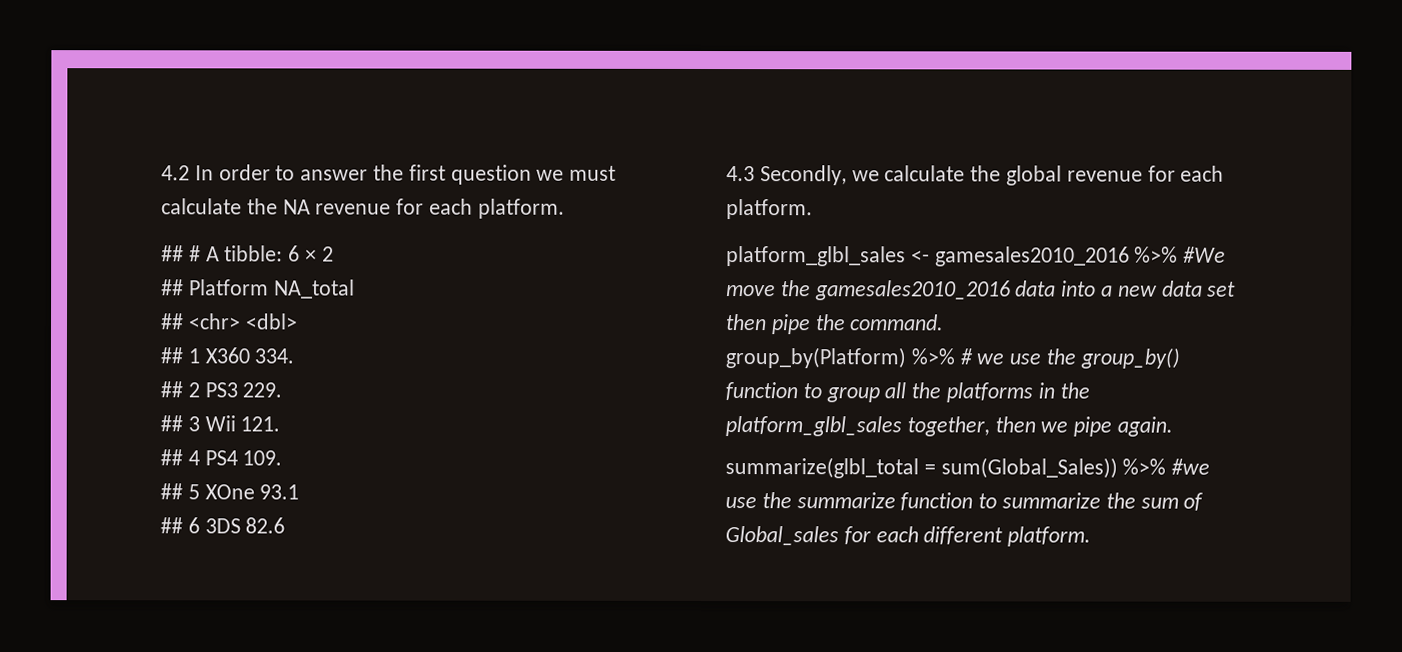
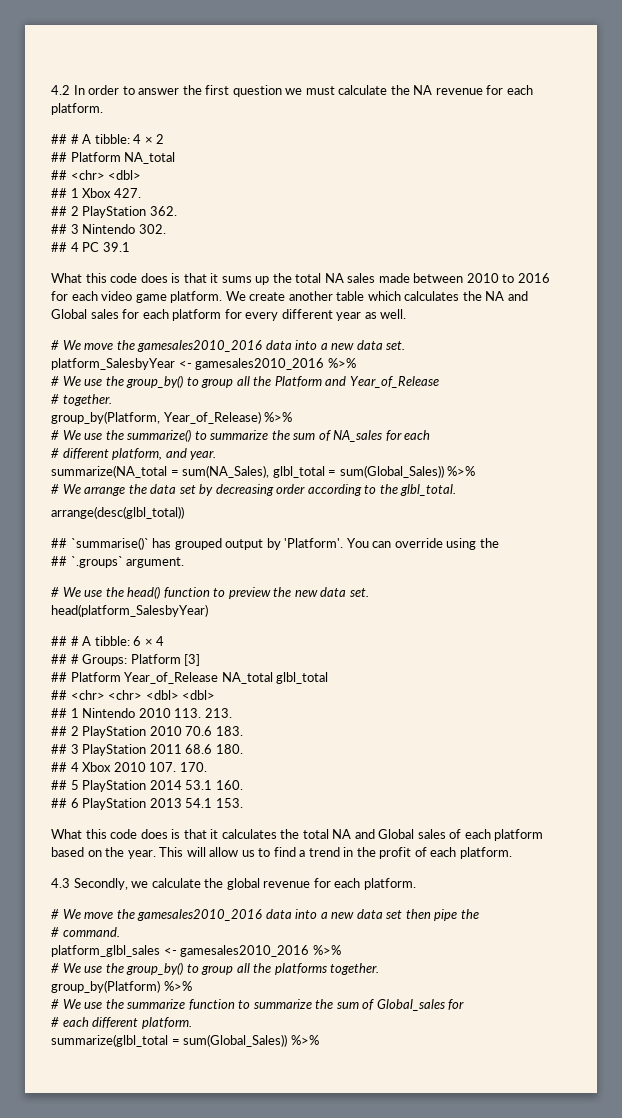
- ## # A tibble: 6 × 2
+ ## # A tibble: 4 × 2
- ## 1 X360 334.
- ## 2 PS3 229.
- ## 3 Wii 121.
- ## 4 PS4 109.
- ## 5 XOne 93.1
- ## 6 3DS 82.6
+ ## 1 Xbox 427.
+ ## 2 PlayStation 362.
+ ## 3 Nintendo 302.
+ ## 4 PC 39.1
+ What this code does is that it sums up the total NA sales made between 2010 to 2016 for each video game platform. We create another table which calculates the NA and Global sales for each platform for every different year as well.
+ # We move the gamesales2010_2016 data into a new data set.
+ platform_SalesbyYear <- gamesales2010_2016 %>%
+ # We use the group_by() to group all the Platform and Year_of_Release
+ # together.
+ group_by(Platform, Year_of_Release) %>%
+ # We use the summarize() to summarize the sum of NA_sales for each
+ # different platform, and year.
+ summarize(NA_total = sum(NA_Sales), glbl_total = sum(Global_Sales)) %>%
+ # We arrange the data set by decreasing order according to the glbl_total.
+ arrange(desc(glbl_total))
+ ## `summarise()` has grouped output by 'Platform'. You can override using the
+ ## `.groups` argument.
+ # We use the head() function to preview the new data set.
+ head(platform_SalesbyYear)
+ ## # A tibble: 6 × 4
+ ## # Groups: Platform [3]
+ ## Platform Year_of_Release NA_total glbl_total
+ ## <chr> <chr> <dbl> <dbl>
+ ## 1 Nintendo 2010 113. 213.
+ ## 2 PlayStation 2010 70.6 183.
+ ## 3 PlayStation 2011 68.6 180.
+ ## 4 Xbox 2010 107. 170.
+ ## 5 PlayStation 2014 53.1 160.
+ ## 6 PlayStation 2013 54.1 153.
+ What this code does is that it calculates the total NA and Global sales of each platform based on the year. This will allow us to find a trend in the profit of each platform.
- platform_glbl_sales <- gamesales2010_2016 %>% #We move the gamesales2010_2016 data into a new data set then pipe the command.
+ # We move the gamesales2010_2016 data into a new data set then pipe the
+ # command.
- group_by(Platform) %>% # we use the group_by() function to group all the platforms in the platform_glbl_sales together, then we pipe again.
- summarize(glbl_total = sum(Global_Sales)) %>% #we use the summarize function to summarize the sum of Global_sales for each different platform.
+ platform_glbl_sales <- gamesales2010_2016 %>%
+ # We use the group_by() to group all the platforms together.
+ group_by(Platform) %>%
+ # We use the summarize function to summarize the sum of Global_sales for
+ # each different platform.
+ summarize(glbl_total = sum(Global_Sales)) %>%

